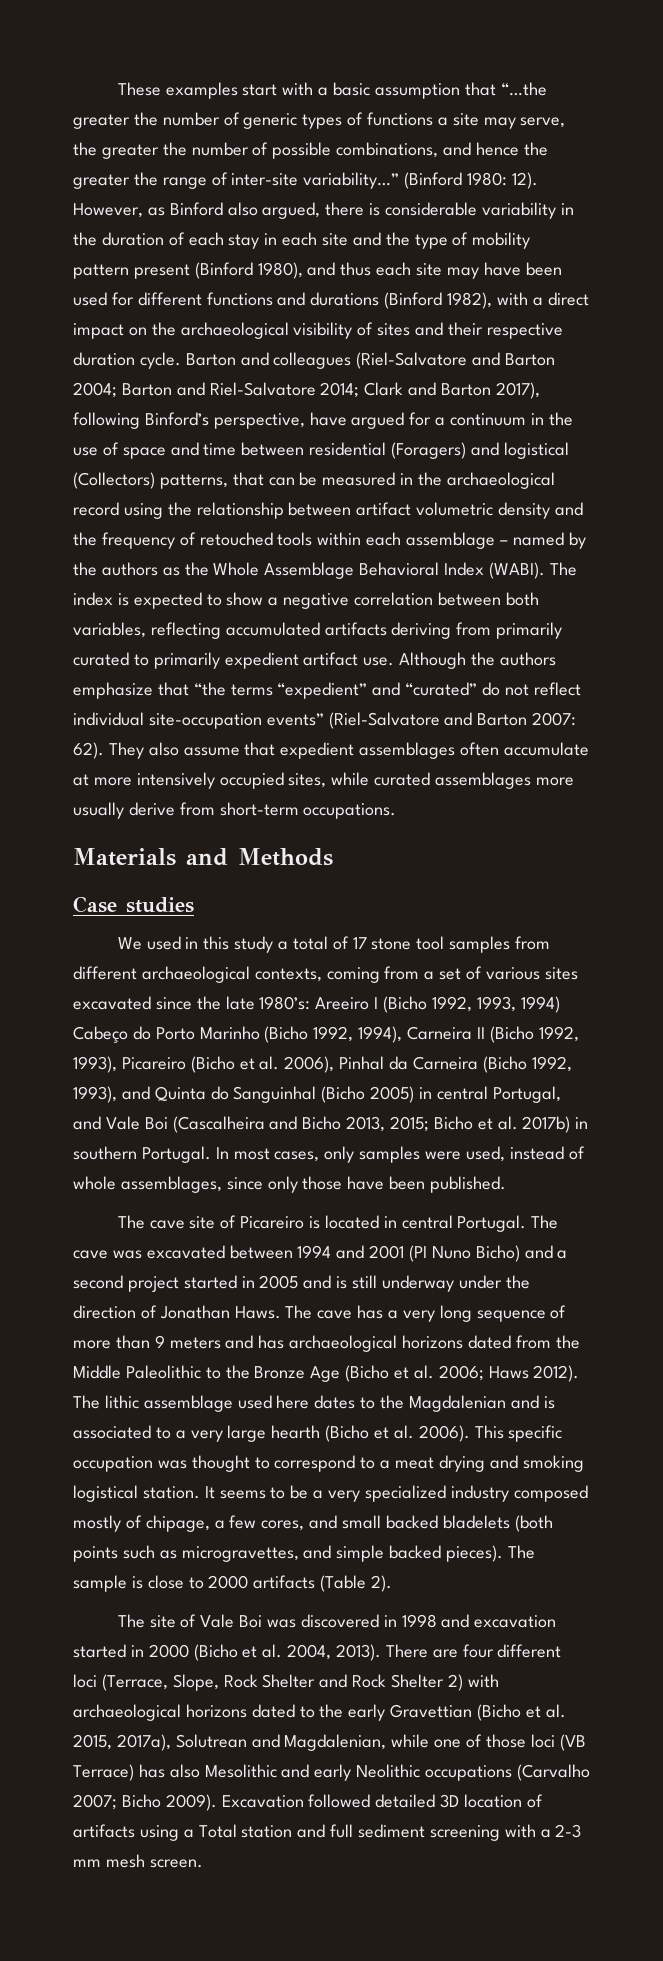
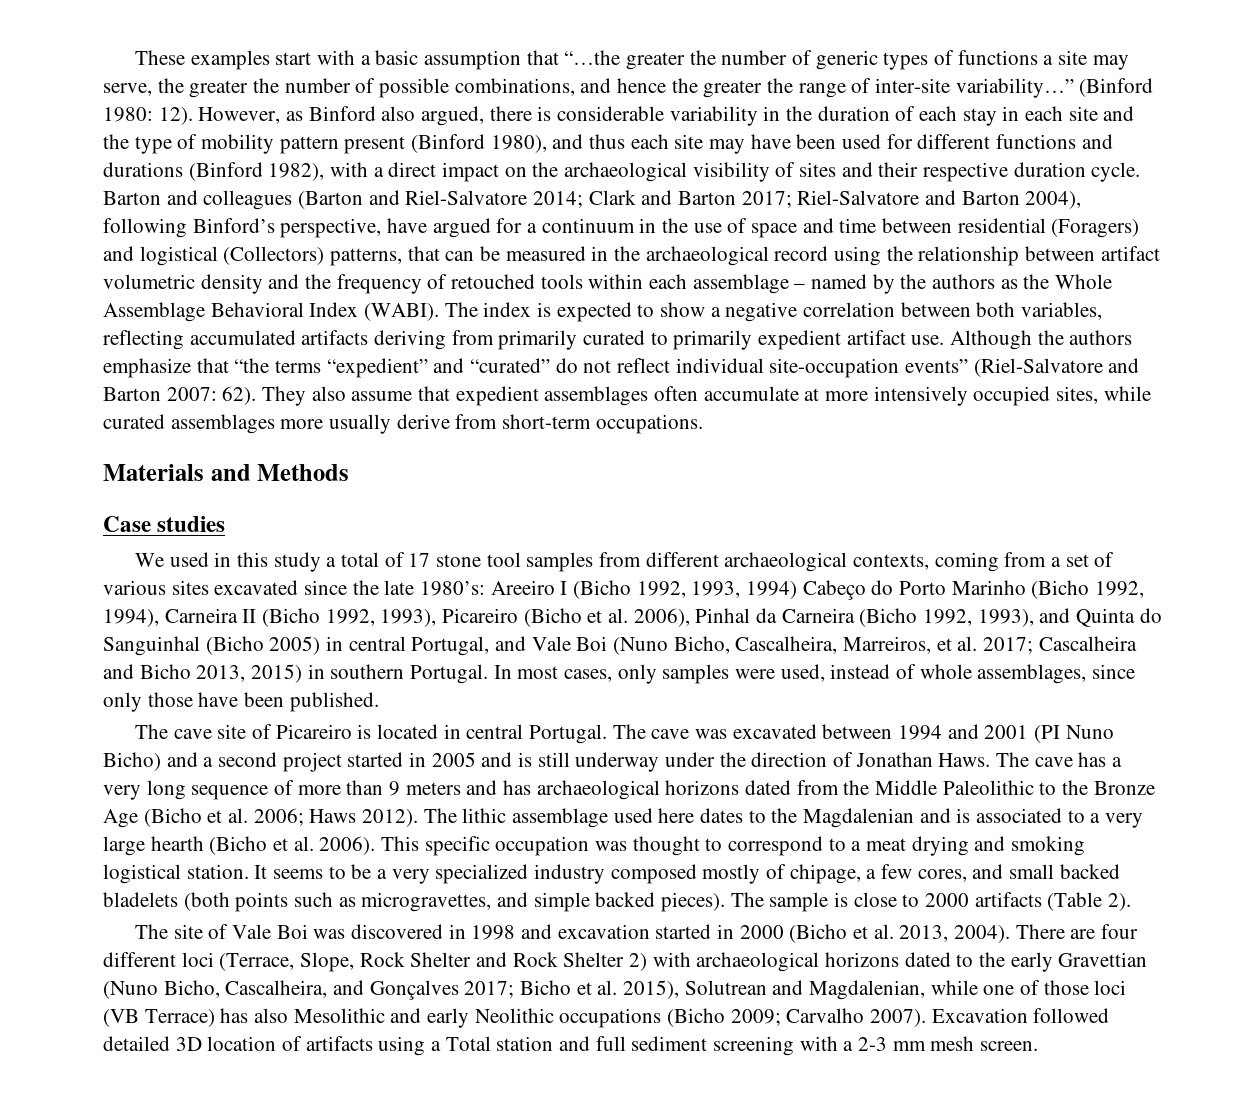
- Barton and colleagues (Riel-Salvatore and Barton 2004; Barton and Riel-Salvatore 2014;
+ Barton and colleagues (Barton and Riel-Salvatore 2014;
- Clark and Barton 2017), following Binford’s perspective, have argued for a continuum in the use of space and time between residential (Foragers) and logistical (Collectors) patterns, that can be measured in the archaeological record using the relationship between artifact volumetric density and the frequency of retouched tools within each assemblage – named by the authors as the Whole Assemblage Behavioral Index (WABI).
+ Clark and Barton 2017; Riel-Salvatore and Barton 2004), following Binford’s perspective, have argued for a continuum in the use of space and time between residential (Foragers) and logistical (Collectors) patterns, that can be measured in the archaeological record using the relationship between artifact volumetric density and the frequency of retouched tools within each assemblage – named by the authors as the Whole Assemblage Behavioral Index (WABI).
- Areeiro I (Bicho 1992, 1993, 1994) Cabeço do Porto Marinho (Bicho 1992, 1994), Carneira II (Bicho 1992, 1993), Picareiro (Bicho et al. 2006), Pinhal da Carneira (Bicho 1992, 1993), and Quinta do Sanguinhal (Bicho 2005) in central Portugal, and Vale Boi (Cascalheira and Bicho 2013, 2015; Bicho et al. 2017b) in southern Portugal.
+ Areeiro I (Bicho 1992, 1993, 1994) Cabeço do Porto Marinho (Bicho 1992, 1994), Carneira II (Bicho 1992, 1993), Picareiro (Bicho et al. 2006), Pinhal da Carneira (Bicho 1992, 1993), and Quinta do Sanguinhal (Bicho 2005) in central Portugal, and Vale Boi (Nuno Bicho, Cascalheira, Marreiros, et al. 2017; Cascalheira and Bicho 2013, 2015) in southern Portugal.
- The site of Vale Boi was discovered in 1998 and excavation started in 2000 (Bicho et al. 2004, 2013).
+ The site of Vale Boi was discovered in 1998 and excavation started in 2000 (Bicho et al. 2013, 2004).
- There are four different loci (Terrace, Slope, Rock Shelter and Rock Shelter 2) with archaeological horizons dated to the early Gravettian (Bicho et al. 2015, 2017a), Solutrean and Magdalenian, while one of those loci (VB Terrace) has also Mesolithic and early Neolithic occupations (Carvalho 2007; Bicho 2009).
+ There are four different loci (Terrace, Slope, Rock Shelter and Rock Shelter 2) with archaeological horizons dated to the early Gravettian (Nuno Bicho, Cascalheira, and Gonçalves 2017; Bicho et al. 2015), Solutrean and Magdalenian, while one of those loci (VB Terrace) has also Mesolithic and early Neolithic occupations (Bicho 2009; Carvalho 2007).

